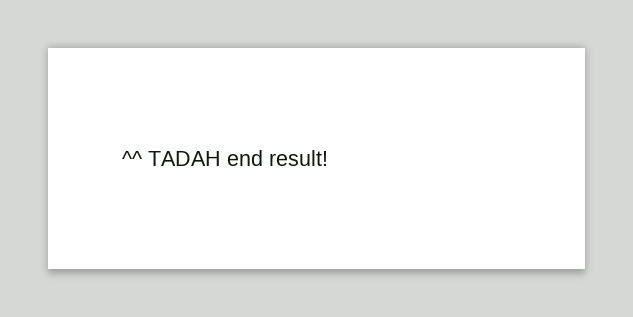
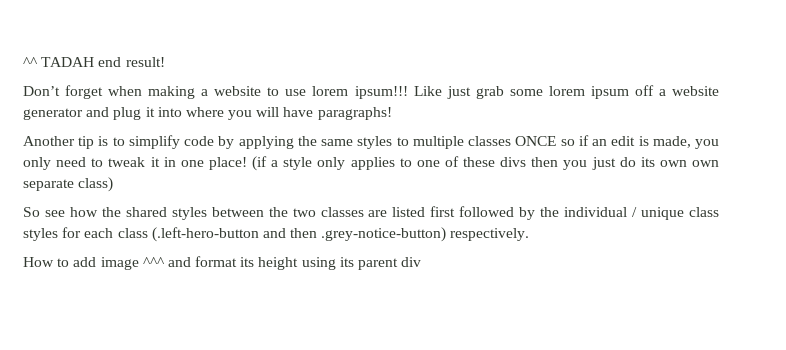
+ Don’t forget when making a website to use lorem ipsum!!! Like just grab some lorem ipsum off a website generator and plug it into where you will have paragraphs!
+ Another tip is to simplify code by applying the same styles to multiple classes ONCE so if an edit is made, you only need to tweak it in one place! (if a style only applies to one of these divs then you just do its own own separate class)
+ So see how the shared styles between the two classes are listed first followed by the individual / unique class styles for each class (.left-hero-button and then .grey-notice-button) respectively.
+ How to add image ^^^ and format its height using its parent div

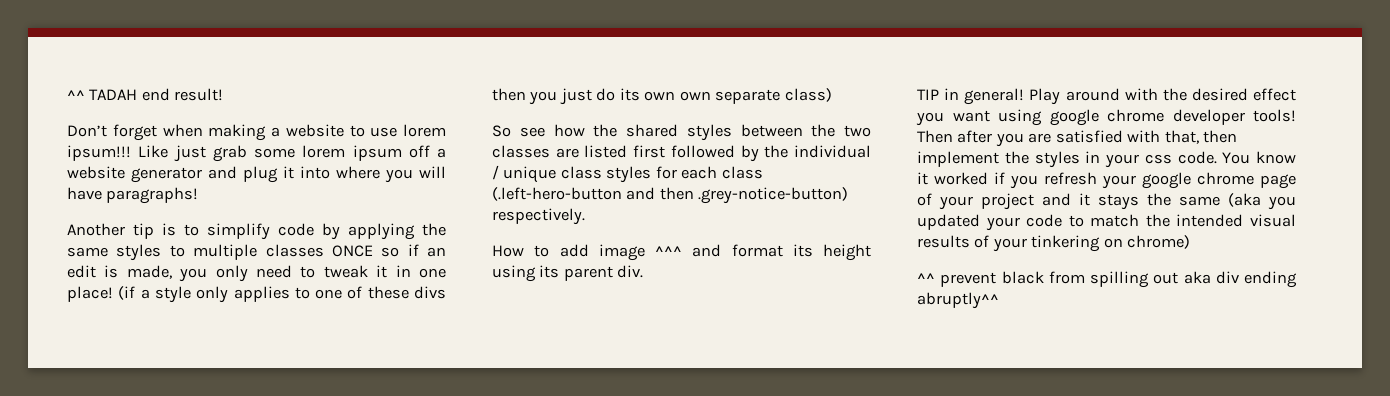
- How to add image ^^^ and format its height using its parent div
+ How to add image ^^^ and format its height using its parent div.
+ TIP in general! Play around with the desired effect you want using google chrome developer tools! Then after you are satisfied with that, then implement the styles in your css code. You know it worked if you refresh your google chrome page of your project and it stays the same (aka you updated your code to match the intended visual results of your tinkering on chrome)
+ ^^ prevent black from spilling out aka div ending abruptly^^

